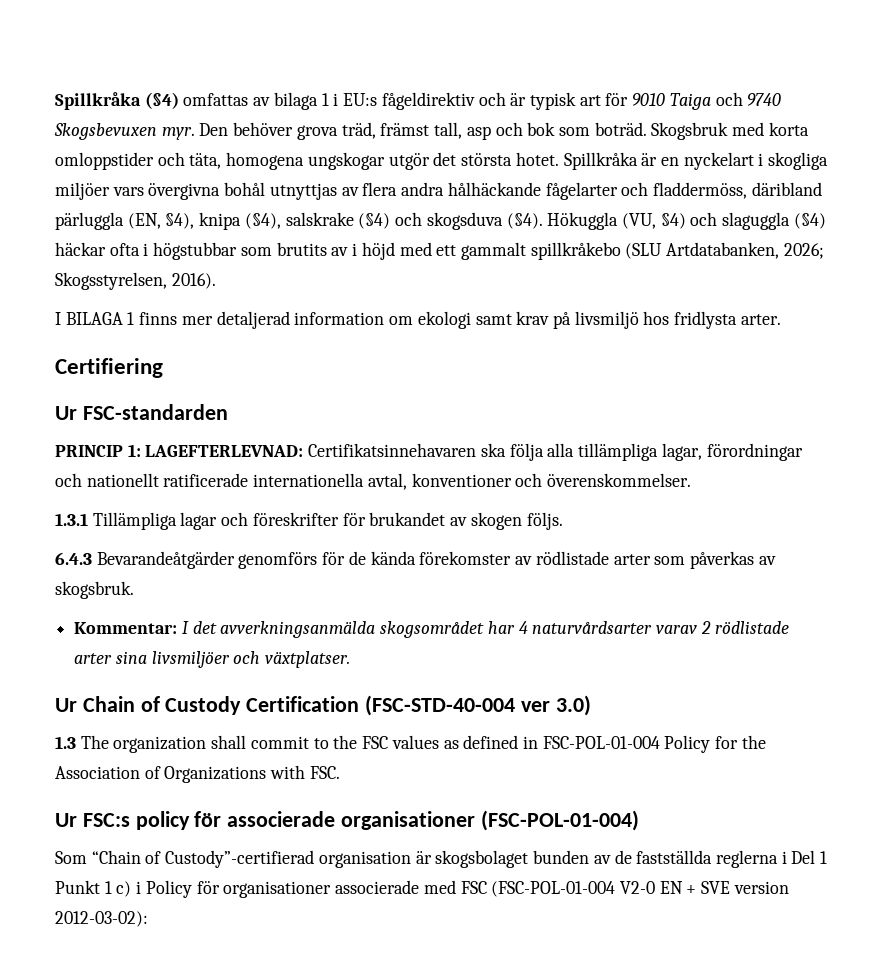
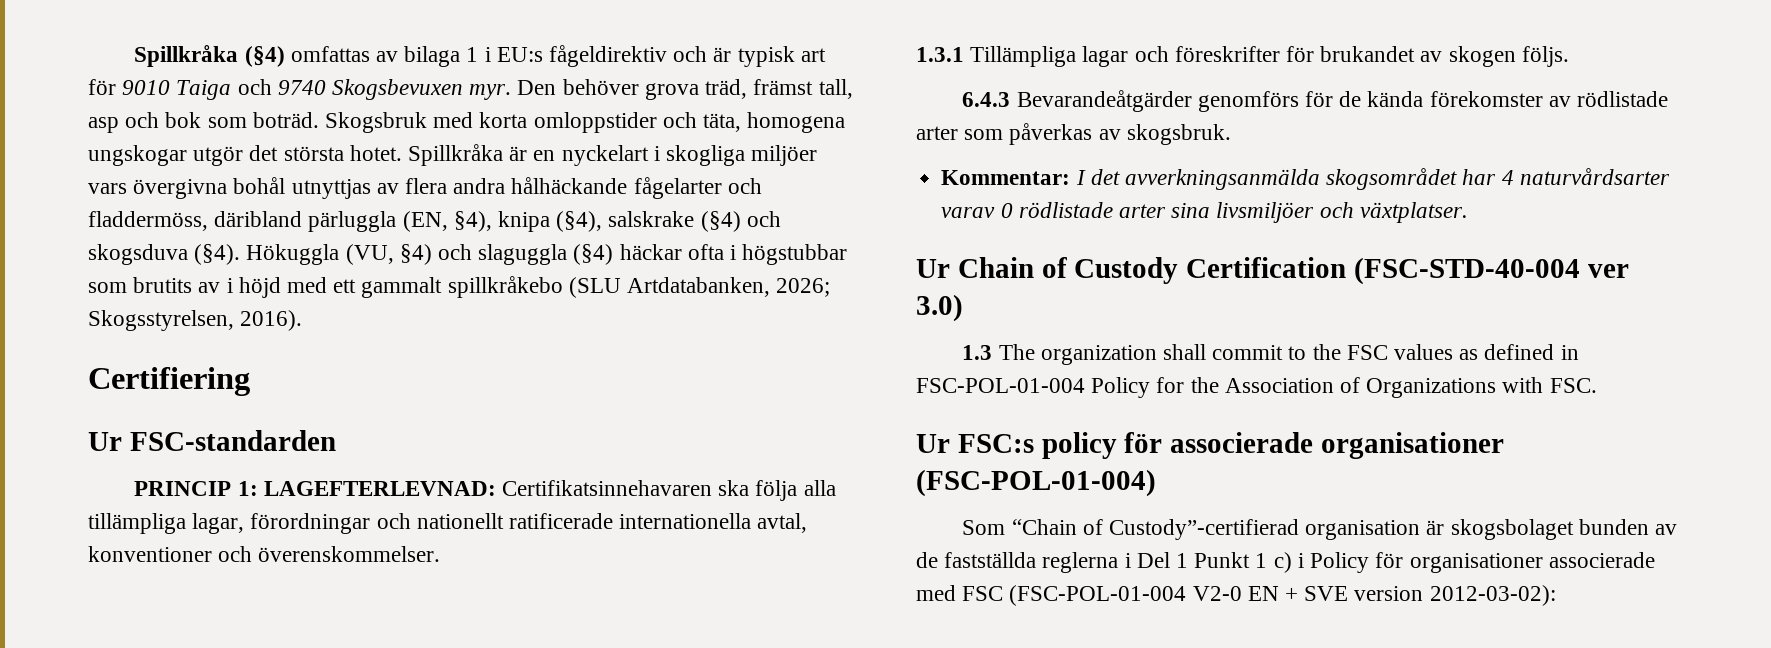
- I BILAGA 1 finns mer detaljerad information om ekologi samt krav på livsmiljö hos fridlysta arter.
- Kommentar: I det avverkningsanmälda skogsområdet har 4 naturvårdsarter varav 2 rödlistade arter sina livsmiljöer och växtplatser.
+ Kommentar: I det avverkningsanmälda skogsområdet har 4 naturvårdsarter varav 0 rödlistade arter sina livsmiljöer och växtplatser.

